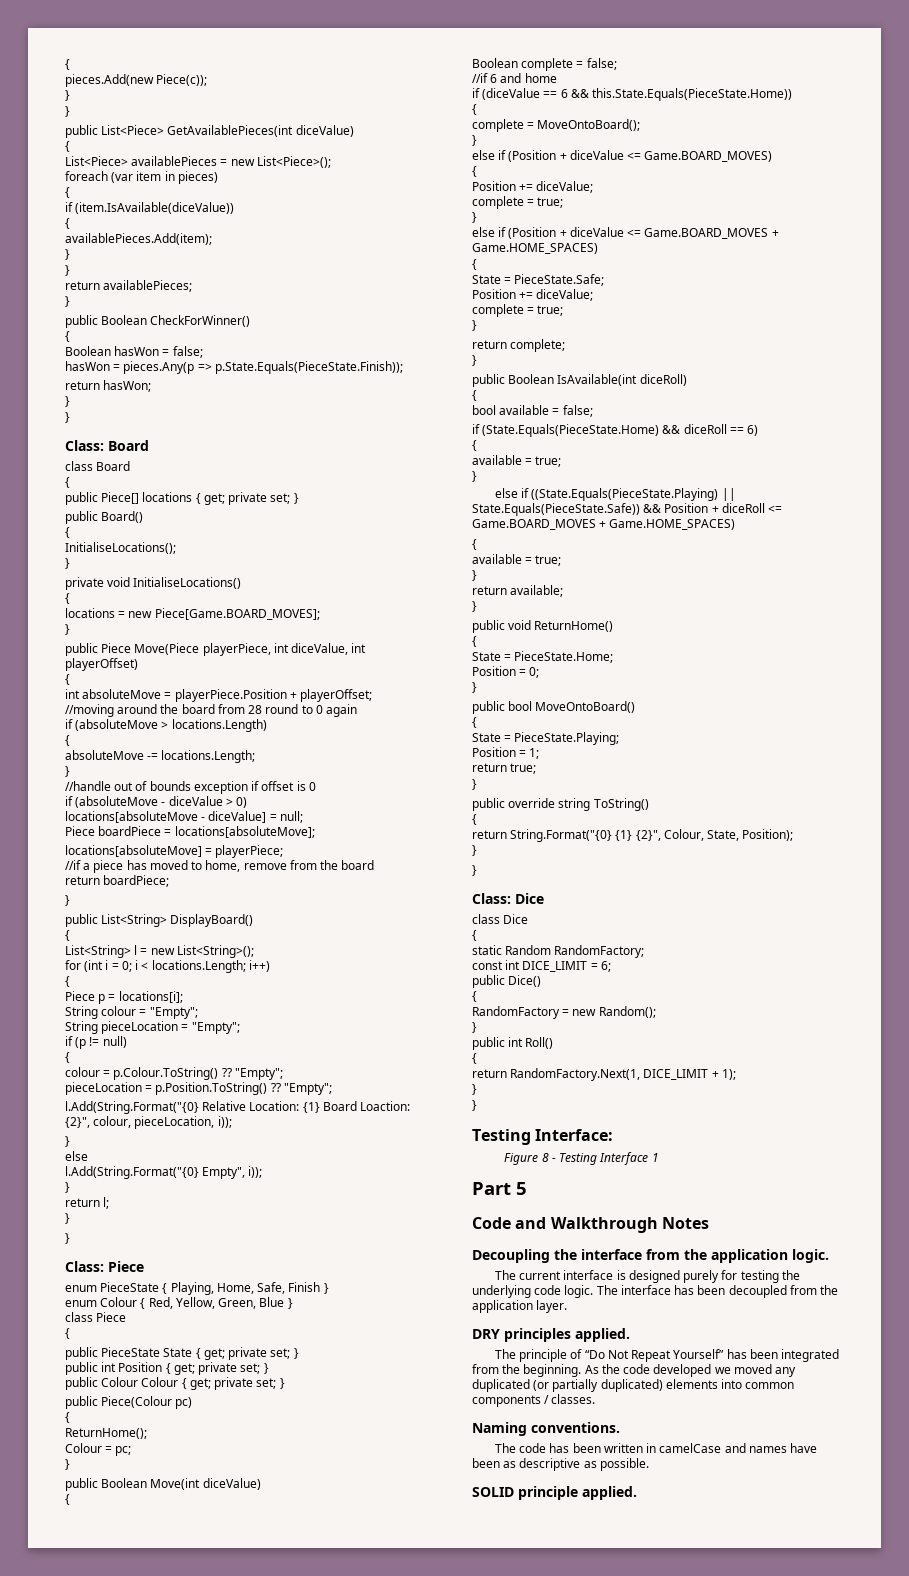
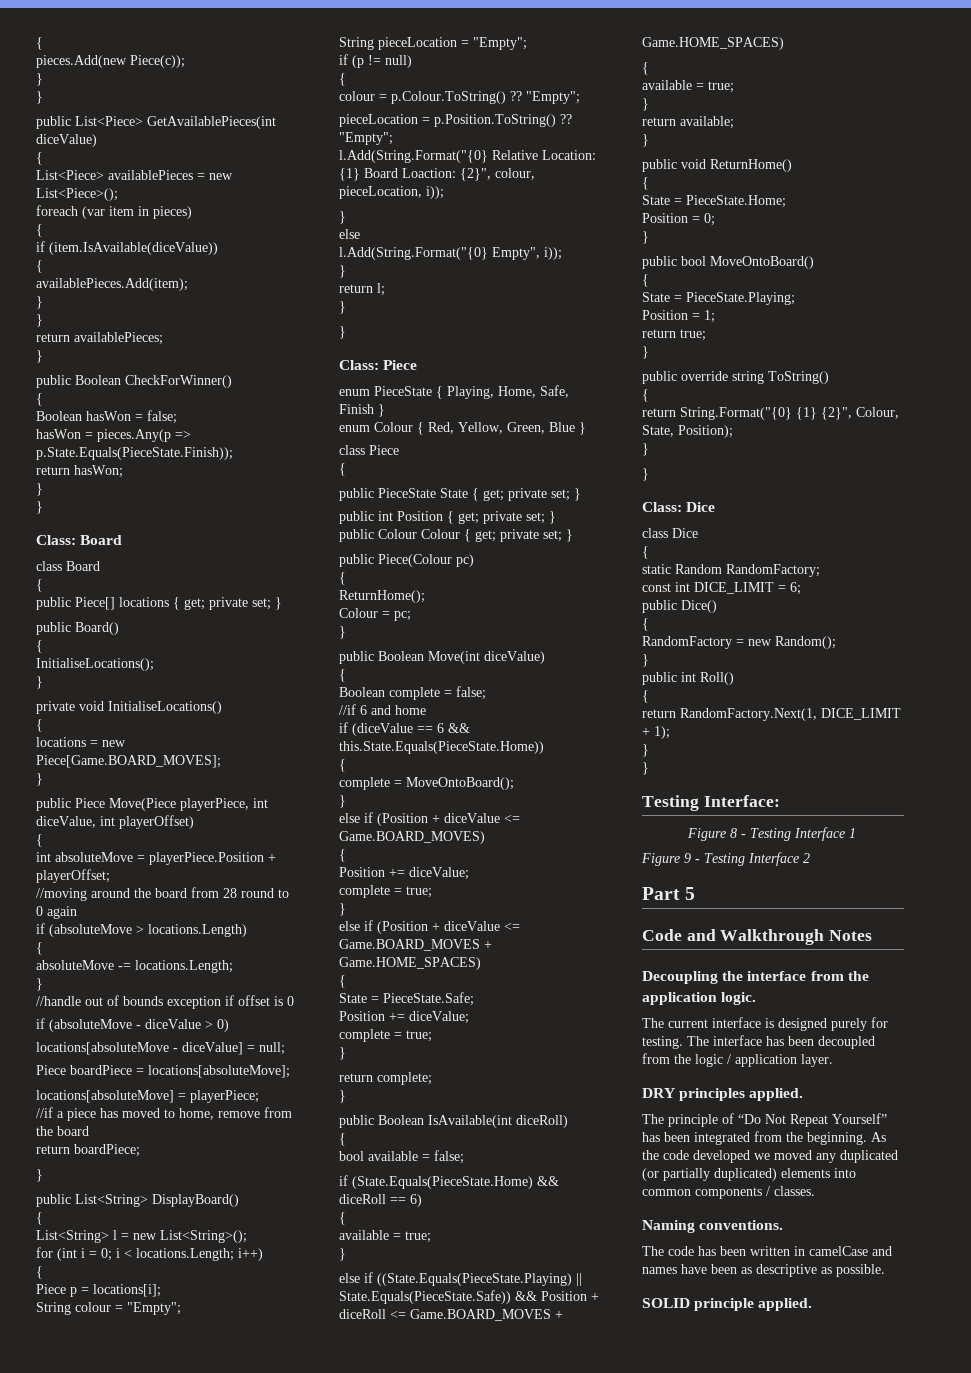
+ Figure 9 - Testing Interface 2
- The current interface is designed purely for testing the underlying code logic.
+ The current interface is designed purely for testing.
- The interface has been decoupled from the application layer.
+ The interface has been decoupled from the logic / application layer.

